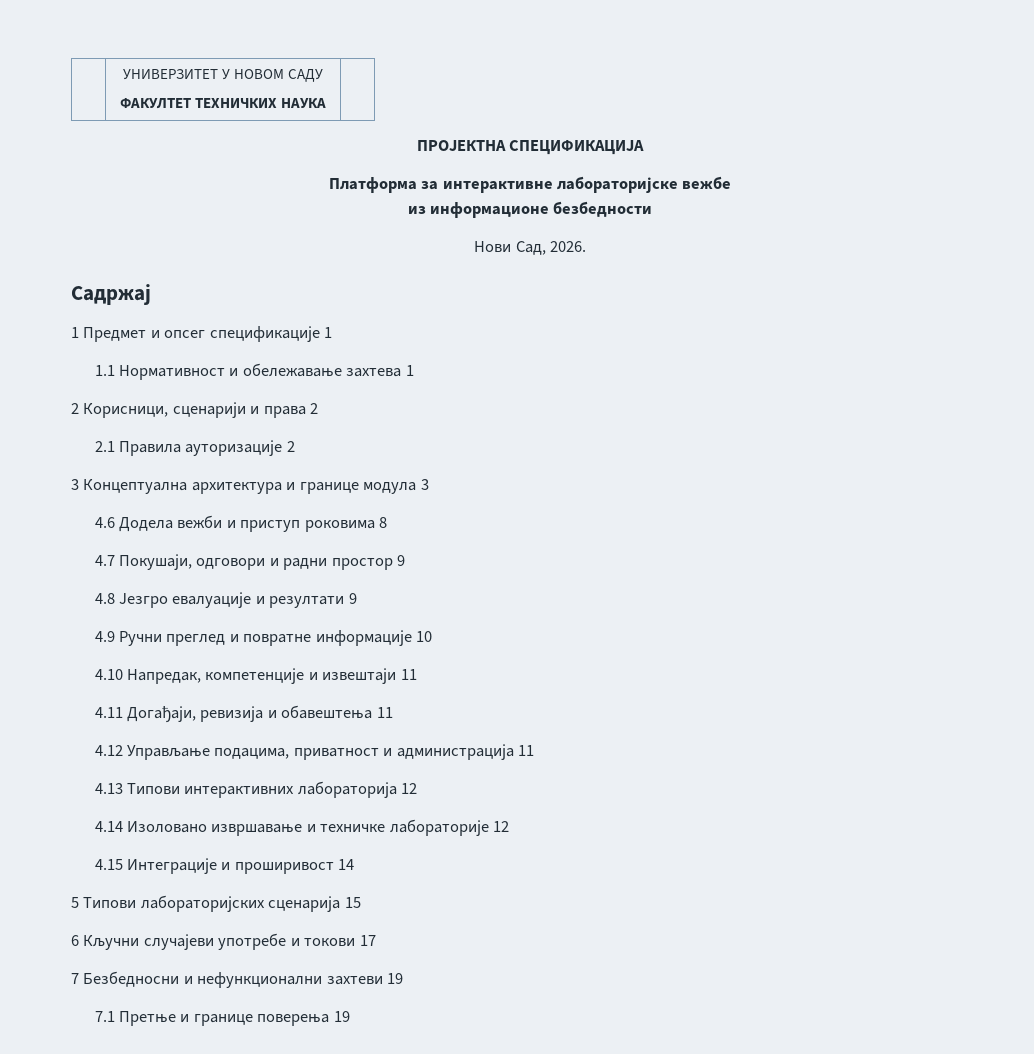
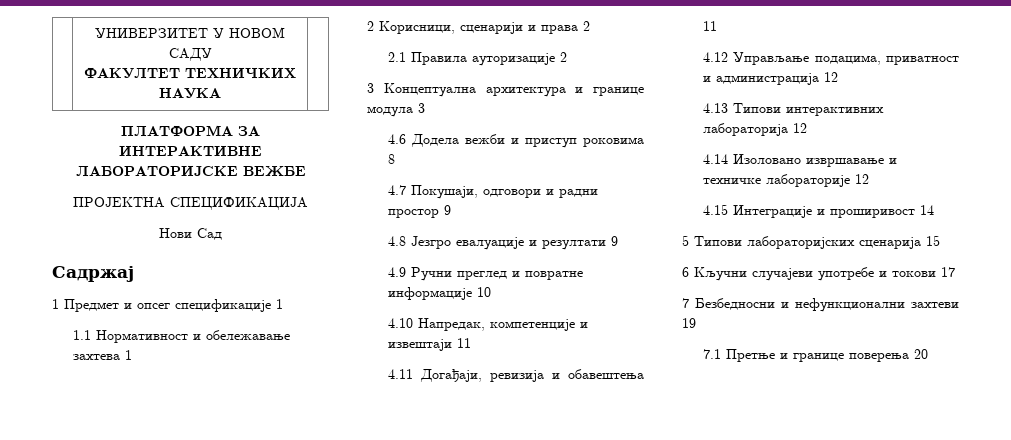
+ ПЛАТФОРМА ЗА ИНТЕРАКТИВНЕ ЛАБОРАТОРИЈСКЕ ВЕЖБЕ
  ПРОЈЕКТНА СПЕЦИФИКАЦИЈА
- Платформа за интерактивне лабораторијске вежбе
- из информационе безбедности
- Нови Сад, 2026.
+ Нови Сад
- 4.12 Управљање подацима, приватност и администрација 11
+ 4.12 Управљање подацима, приватност и администрација 12
- 7.1 Претње и границе поверења 19
+ 7.1 Претње и границе поверења 20

